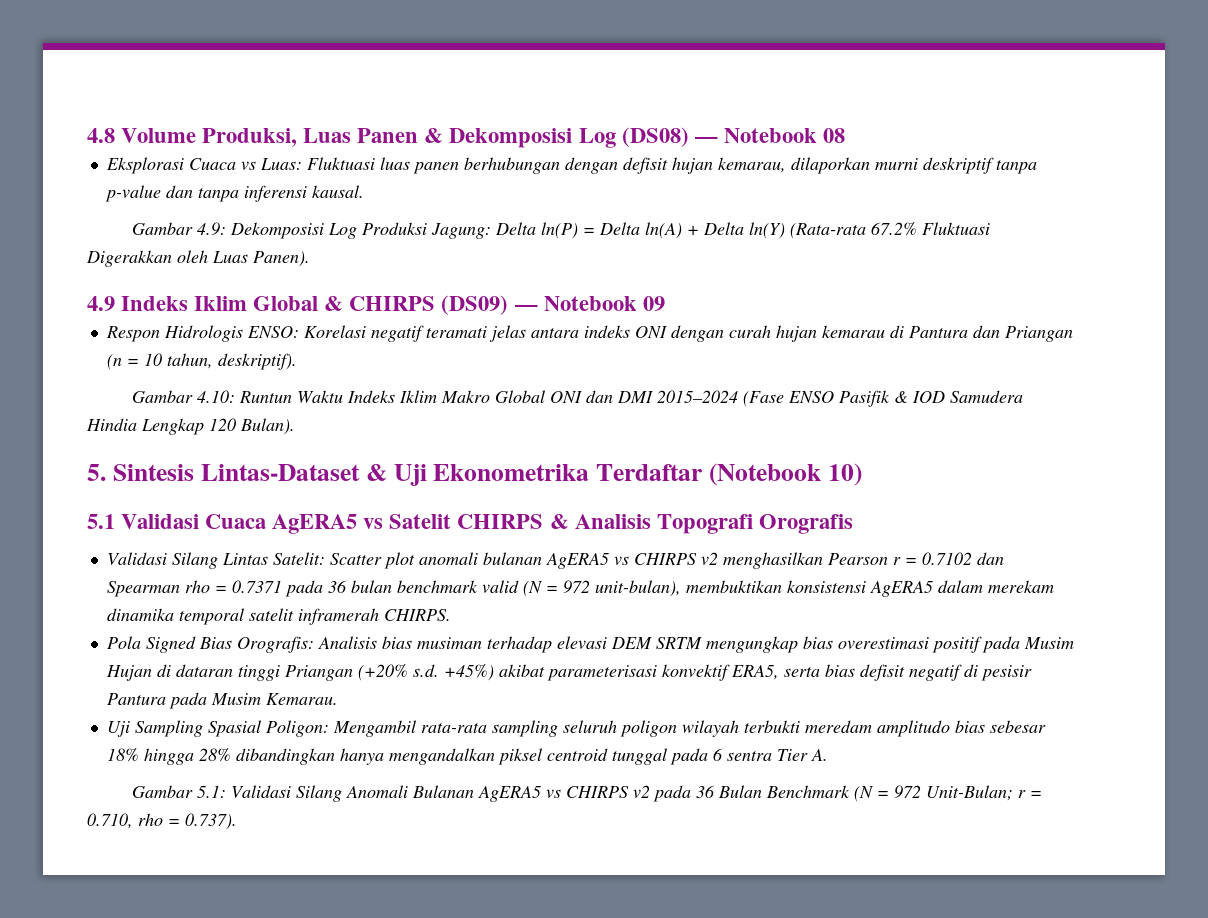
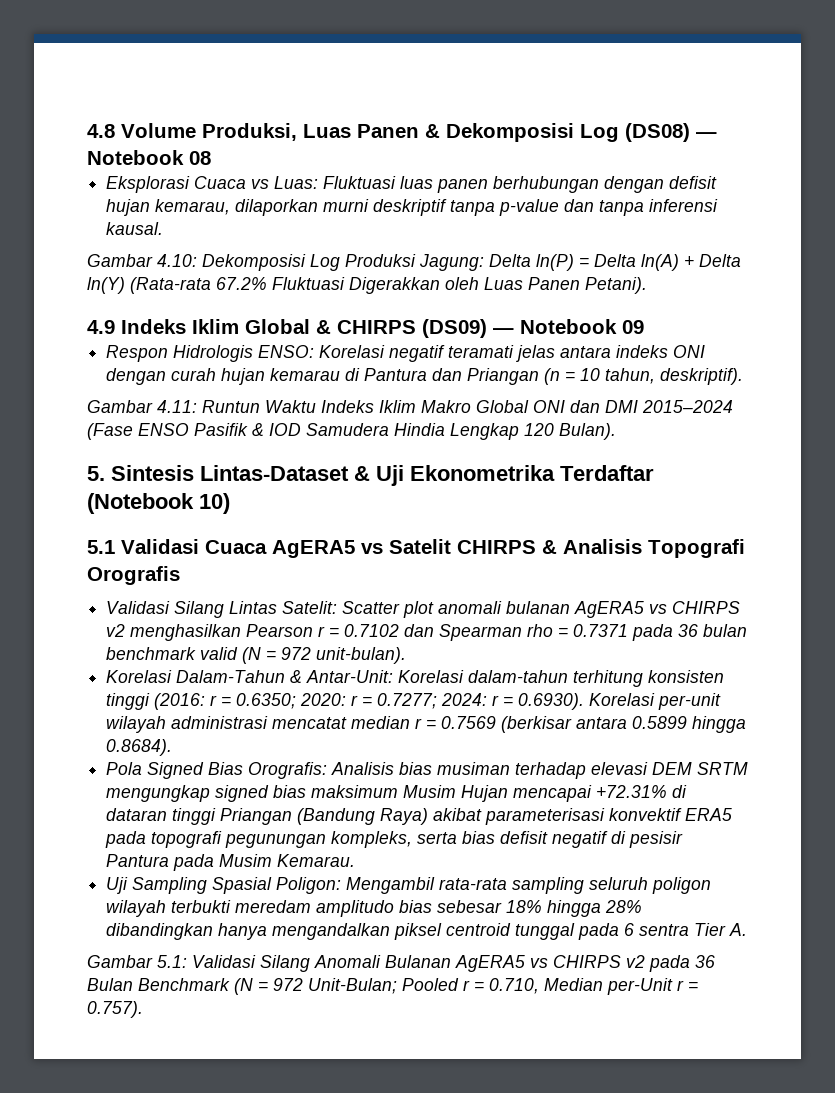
- Gambar 4.9: Dekomposisi Log Produksi Jagung: Delta ln(P) = Delta ln(A) + Delta ln(Y) (Rata-rata 67.2% Fluktuasi Digerakkan oleh Luas Panen).
+ Gambar 4.10: Dekomposisi Log Produksi Jagung: Delta ln(P) = Delta ln(A) + Delta ln(Y) (Rata-rata 67.2% Fluktuasi Digerakkan oleh Luas Panen Petani).
- Gambar 4.10: Runtun Waktu Indeks Iklim Makro Global ONI dan DMI 2015–2024 (Fase ENSO Pasifik & IOD Samudera Hindia Lengkap 120 Bulan).
+ Gambar 4.11: Runtun Waktu Indeks Iklim Makro Global ONI dan DMI 2015–2024 (Fase ENSO Pasifik & IOD Samudera Hindia Lengkap 120 Bulan).
- Validasi Silang Lintas Satelit: Scatter plot anomali bulanan AgERA5 vs CHIRPS v2 menghasilkan Pearson r = 0.7102 dan Spearman rho = 0.7371 pada 36 bulan benchmark valid (N = 972 unit-bulan), membuktikan konsistensi AgERA5 dalam merekam dinamika temporal satelit inframerah CHIRPS.
+ Validasi Silang Lintas Satelit: Scatter plot anomali bulanan AgERA5 vs CHIRPS v2 menghasilkan Pearson r = 0.7102 dan Spearman rho = 0.7371 pada 36 bulan benchmark valid (N = 972 unit-bulan).
+ Korelasi Dalam-Tahun & Antar-Unit: Korelasi dalam-tahun terhitung konsisten tinggi (2016: r = 0.6350; 2020: r = 0.7277; 2024: r = 0.6930). Korelasi per-unit wilayah administrasi mencatat median r = 0.7569 (berkisar antara 0.5899 hingga 0.8684).
- Pola Signed Bias Orografis: Analisis bias musiman terhadap elevasi DEM SRTM mengungkap bias overestimasi positif pada Musim Hujan di dataran tinggi Priangan (+20% s.d. +45%) akibat parameterisasi konvektif ERA5, serta bias defisit negatif di pesisir Pantura pada Musim Kemarau.
+ Pola Signed Bias Orografis: Analisis bias musiman terhadap elevasi DEM SRTM mengungkap signed bias maksimum Musim Hujan mencapai +72.31% di dataran tinggi Priangan (Bandung Raya) akibat parameterisasi konvektif ERA5 pada topografi pegunungan kompleks, serta bias defisit negatif di pesisir Pantura pada Musim Kemarau.
- Gambar 5.1: Validasi Silang Anomali Bulanan AgERA5 vs CHIRPS v2 pada 36 Bulan Benchmark (N = 972 Unit-Bulan; r = 0.710, rho = 0.737).
+ Gambar 5.1: Validasi Silang Anomali Bulanan AgERA5 vs CHIRPS v2 pada 36 Bulan Benchmark (N = 972 Unit-Bulan; Pooled r = 0.710, Median per-Unit r = 0.757).

